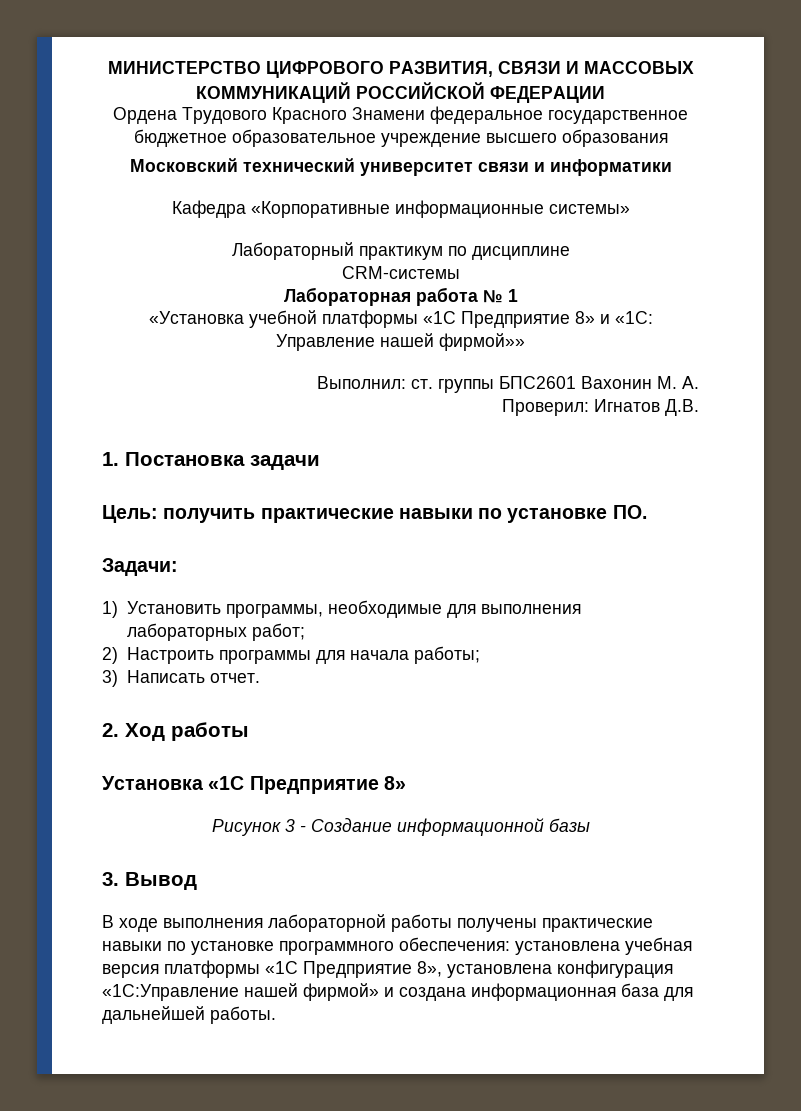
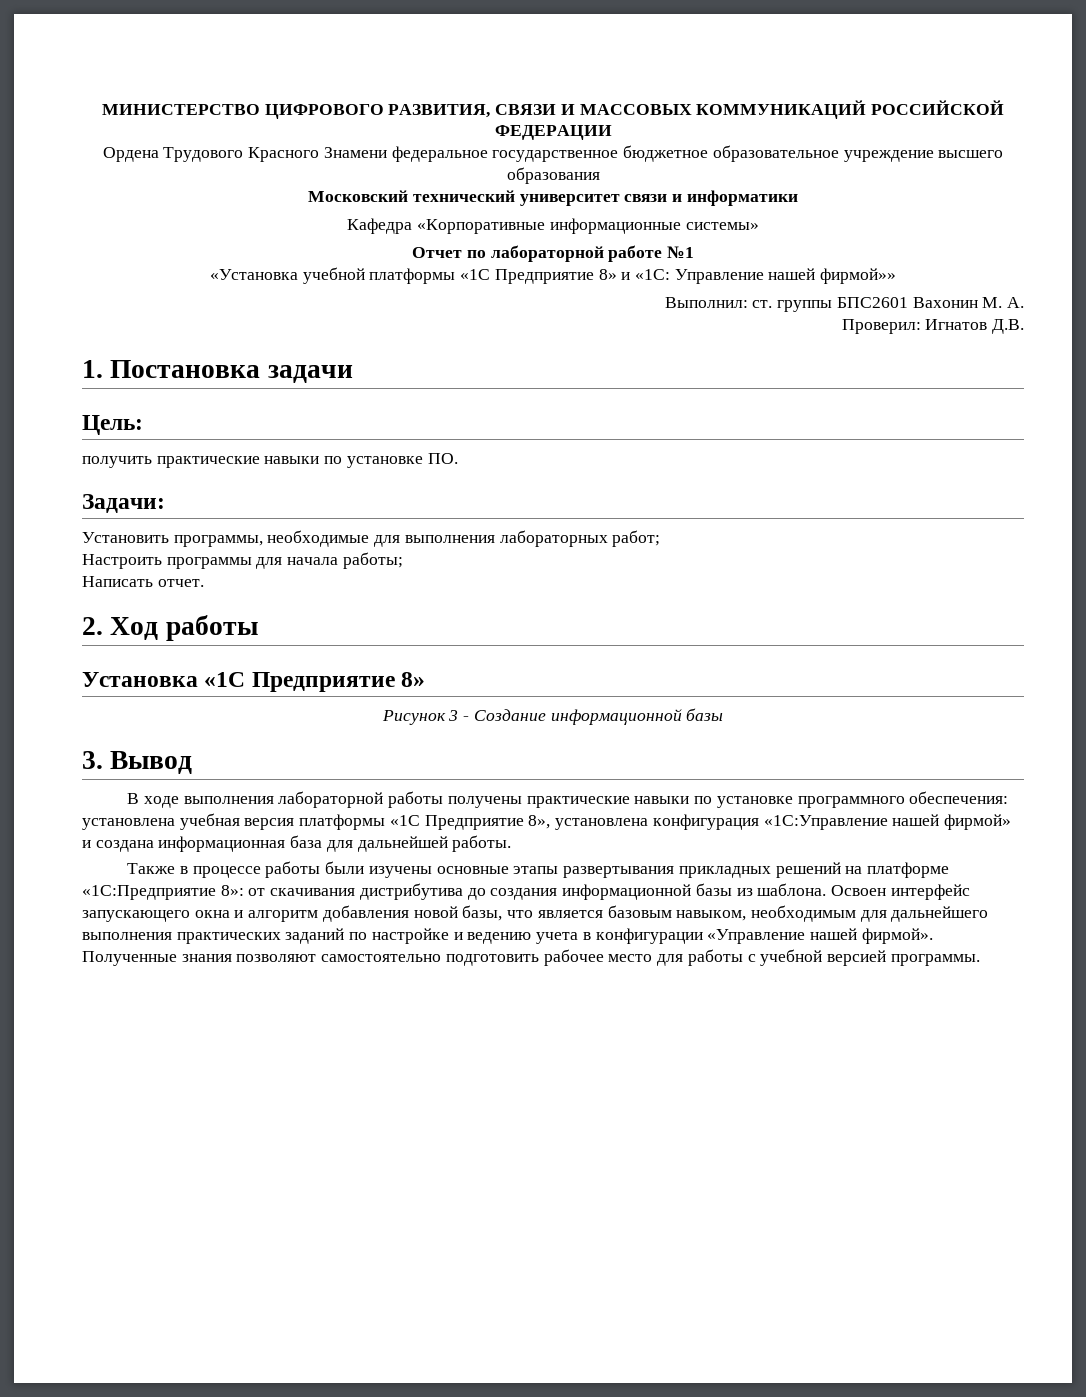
- Лабораторный практикум по дисциплине
- CRM-системы
- Лабораторная работа № 1
+ Отчет по лабораторной работе №1
- Цель: получить практические навыки по установке ПО.
+ Цель:
+ получить практические навыки по установке ПО.
- 1) Установить программы, необходимые для выполнения лабораторных работ;
+ Установить программы, необходимые для выполнения лабораторных работ;
- 2) Настроить программы для начала работы;
+ Настроить программы для начала работы;
- 3) Написать отчет.
+ Написать отчет.
+ Также в процессе работы были изучены основные этапы развертывания прикладных решений на платформе «1С:Предприятие 8»: от скачивания дистрибутива до создания информационной базы из шаблона. Освоен интерфейс запускающего окна и алгоритм добавления новой базы, что является базовым навыком, необходимым для дальнейшего выполнения практических заданий по настройке и ведению учета в конфигурации «Управление нашей фирмой». Полученные знания позволяют самостоятельно подготовить рабочее место для работы с учебной версией программы.

